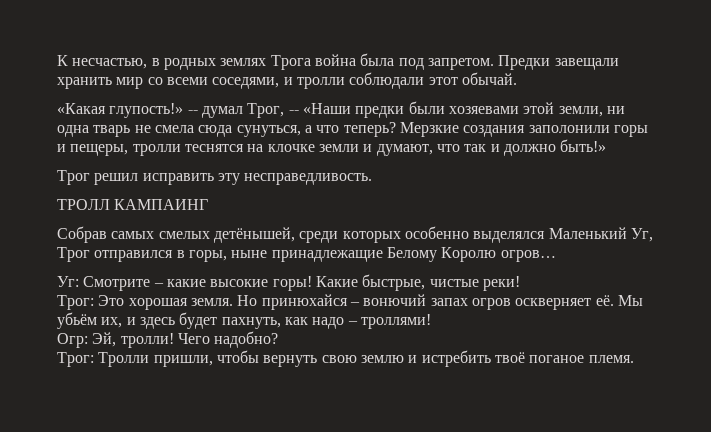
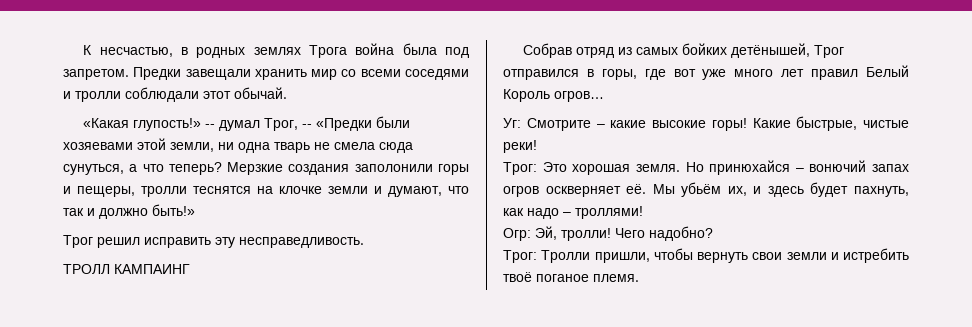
- Предки завещали хранить мир со всеми соседями, и тролли соблюдали этот обычай.
+ Предки завещали хранить мир со всеми соседями и тролли соблюдали этот обычай.
- -- думал Трог, -- «Наши предки были хозяевами этой земли, ни одна тварь не смела сюда сунуться, а что теперь?
+ -- думал Трог, -- «Предки были хозяевами этой земли, ни одна тварь не смела сюда сунуться, а что теперь?
- Собрав самых смелых детёнышей, среди которых особенно выделялся Маленький Уг, Трог отправился в горы, ныне принадлежащие Белому Королю огров…
+ Собрав отряд из самых бойких детёнышей, Трог отправился в горы, где вот уже много лет правил Белый Король огров…
- Трог: Тролли пришли, чтобы вернуть свою землю и истребить твоё поганое племя.
+ Трог: Тролли пришли, чтобы вернуть свои земли и истребить твоё поганое племя.

